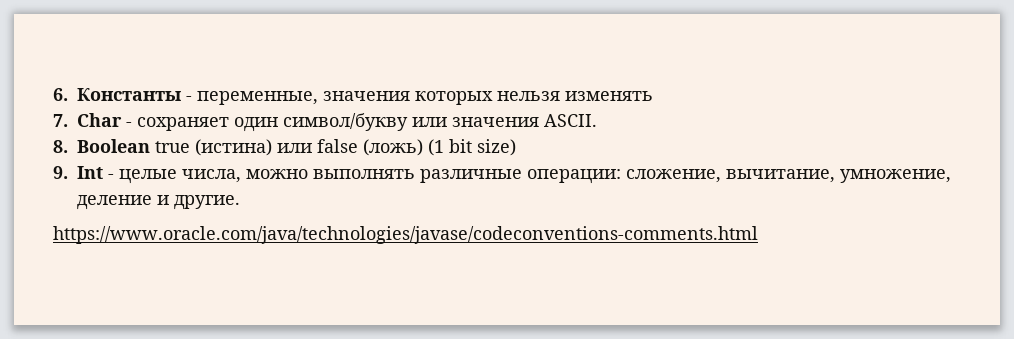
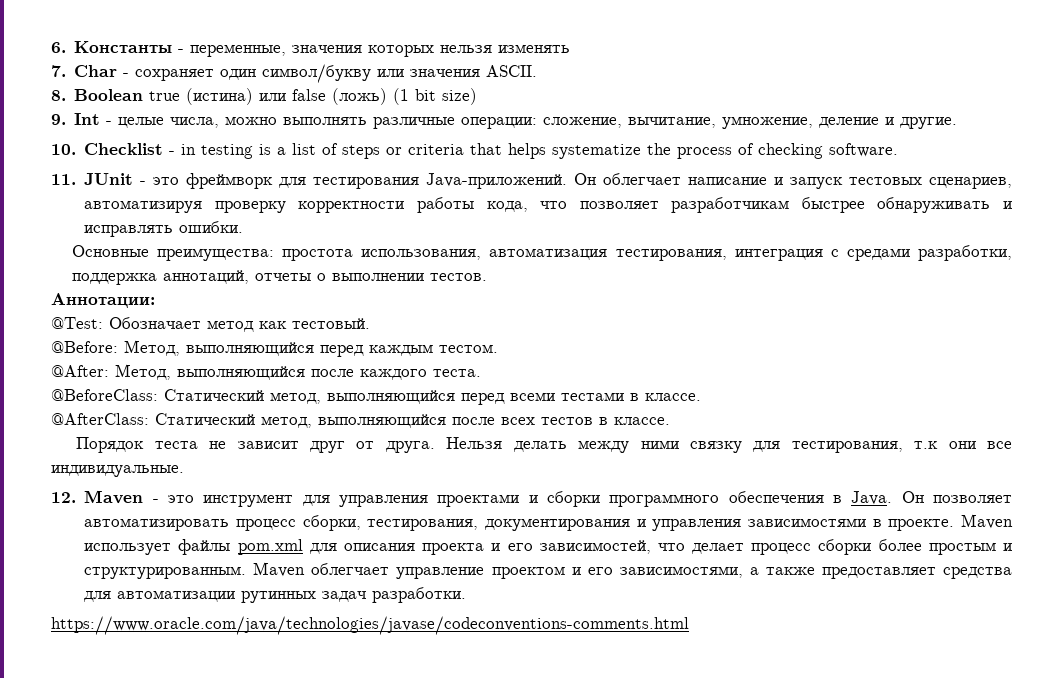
+ 10. Сhecklist - in testing is a list of steps or criteria that helps systematize the process of checking software.
+ 11. JUnit - это фреймворк для тестирования Java-приложений. Он облегчает написание и запуск тестовых сценариев, автоматизируя проверку корректности работы кода, что позволяет разработчикам быстрее обнаруживать и исправлять ошибки.
+ Основные преимущества: простота использования, автоматизация тестирования, интеграция с средами разработки, поддержка аннотаций, отчеты о выполнении тестов.
+ Аннотации:
+ @Test: Обозначает метод как тестовый.
+ @Before: Метод, выполняющийся перед каждым тестом.
+ @After: Метод, выполняющийся после каждого теста.
+ @BeforeClass: Статический метод, выполняющийся перед всеми тестами в классе.
+ @AfterClass: Статический метод, выполняющийся после всех тестов в классе.
+ Порядок теста не зависит друг от друга. Нельзя делать между ними связку для тестирования, т.к они все индивидуальные.
+ 12. Maven - это инструмент для управления проектами и сборки программного обеспечения в Java. Он позволяет автоматизировать процесс сборки, тестирования, документирования и управления зависимостями в проекте. Maven использует файлы pom.xml для описания проекта и его зависимостей, что делает процесс сборки более простым и структурированным. Maven облегчает управление проектом и его зависимостями, а также предоставляет средства для автоматизации рутинных задач разработки.

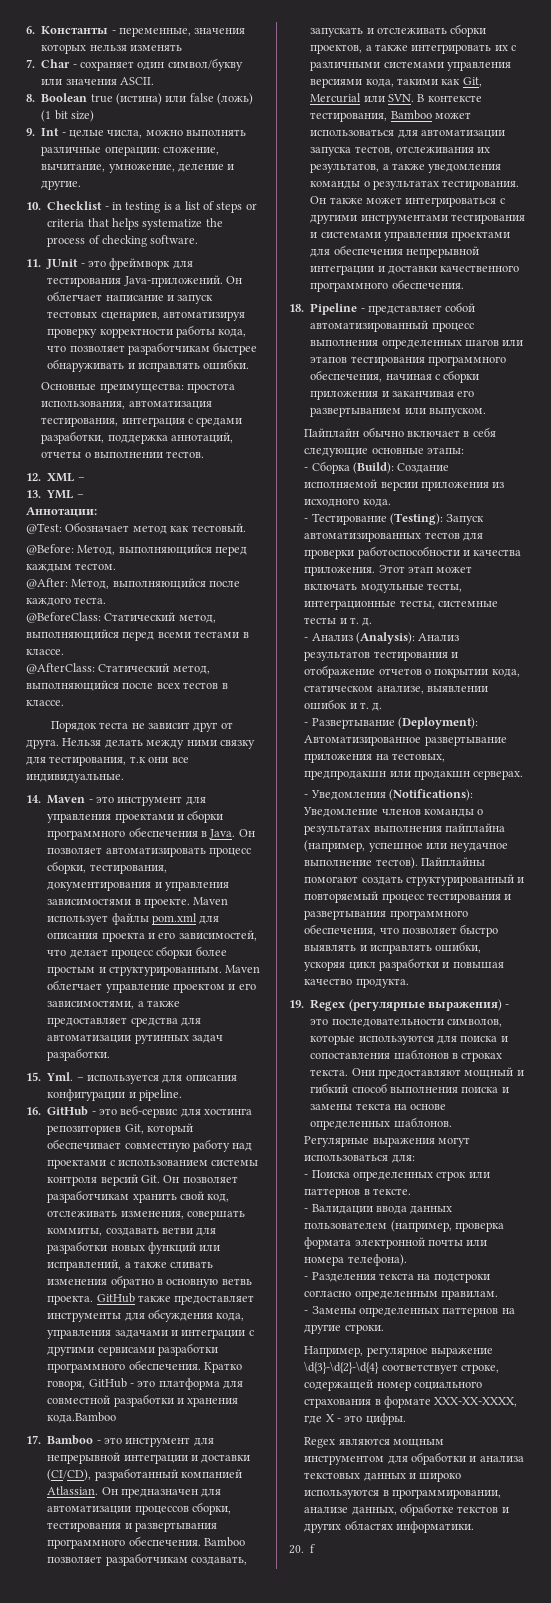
+ 12. XML –
+ 13. YML –
- 12. Maven - это инструмент для управления проектами и сборки программного обеспечения в Java.
+ 14. Maven - это инструмент для управления проектами и сборки программного обеспечения в Java.
- https://www.oracle.com/java/technologies/javase/codeconventions-comments.html
+ 15. Yml. – используется для описания конфигурации и pipeline.
+ 16. GitHub - это веб-сервис для хостинга репозиториев Git, который обеспечивает совместную работу над проектами с использованием системы контроля версий Git. Он позволяет разработчикам хранить свой код, отслеживать изменения, совершать коммиты, создавать ветви для разработки новых функций или исправлений, а также сливать изменения обратно в основную ветвь проекта. GitHub также предоставляет инструменты для обсуждения кода, управления задачами и интеграции с другими сервисами разработки программного обеспечения. Кратко говоря, GitHub - это платформа для совместной разработки и хранения кода.Bamboo
+ 17. Bamboo - это инструмент для непрерывной интеграции и доставки (CI/CD), разработанный компанией Atlassian. Он предназначен для автоматизации процессов сборки, тестирования и развертывания программного обеспечения. Bamboo позволяет разработчикам создавать, запускать и отслеживать сборки проектов, а также интегрировать их с различными системами управления версиями кода, такими как Git, Mercurial или SVN. В контексте тестирования, Bamboo может использоваться для автоматизации запуска тестов, отслеживания их результатов, а также уведомления команды о результатах тестирования. Он также может интегрироваться с другими инструментами тестирования и системами управления проектами для обеспечения непрерывной интеграции и доставки качественного программного обеспечения.
+ 18. Pipeline - представляет собой автоматизированный процесс выполнения определенных шагов или этапов тестирования программного обеспечения, начиная с сборки приложения и заканчивая его развертыванием или выпуском.
+ Пайплайн обычно включает в себя следующие основные этапы:
+ - Сборка (Build): Создание исполняемой версии приложения из исходного кода.
+ - Тестирование (Testing): Запуск автоматизированных тестов для проверки работоспособности и качества приложения. Этот этап может включать модульные тесты, интеграционные тесты, системные тесты и т. д.
+ - Анализ (Analysis): Анализ результатов тестирования и отображение отчетов о покрытии кода, статическом анализе, выявлении ошибок и т. д.
+ - Развертывание (Deployment): Автоматизированное развертывание приложения на тестовых, предпродакшн или продакшн серверах.
+ - Уведомления (Notifications): Уведомление членов команды о результатах выполнения пайплайна (например, успешное или неудачное выполнение тестов). Пайплайны помогают создать структурированный и повторяемый процесс тестирования и развертывания программного обеспечения, что позволяет быстро выявлять и исправлять ошибки, ускоряя цикл разработки и повышая качество продукта.
+ 19. Regex (регулярные выражения) - это последовательности символов, которые используются для поиска и сопоставления шаблонов в строках текста. Они предоставляют мощный и гибкий способ выполнения поиска и замены текста на основе определенных шаблонов.
+ Регулярные выражения могут использоваться для:
+ - Поиска определенных строк или паттернов в тексте.
+ - Валидации ввода данных пользователем (например, проверка формата электронной почты или номера телефона).
+ - Разделения текста на подстроки согласно определенным правилам.
+ - Замены определенных паттернов на другие строки.
+ Например, регулярное выражение \d{3}-\d{2}-\d{4} соответствует строке, содержащей номер социального страхования в формате XXX-XX-XXXX, где X - это цифры.
+ Regex являются мощным инструментом для обработки и анализа текстовых данных и широко используются в программировании, анализе данных, обработке текстов и других областях информатики.
+ 20. f

